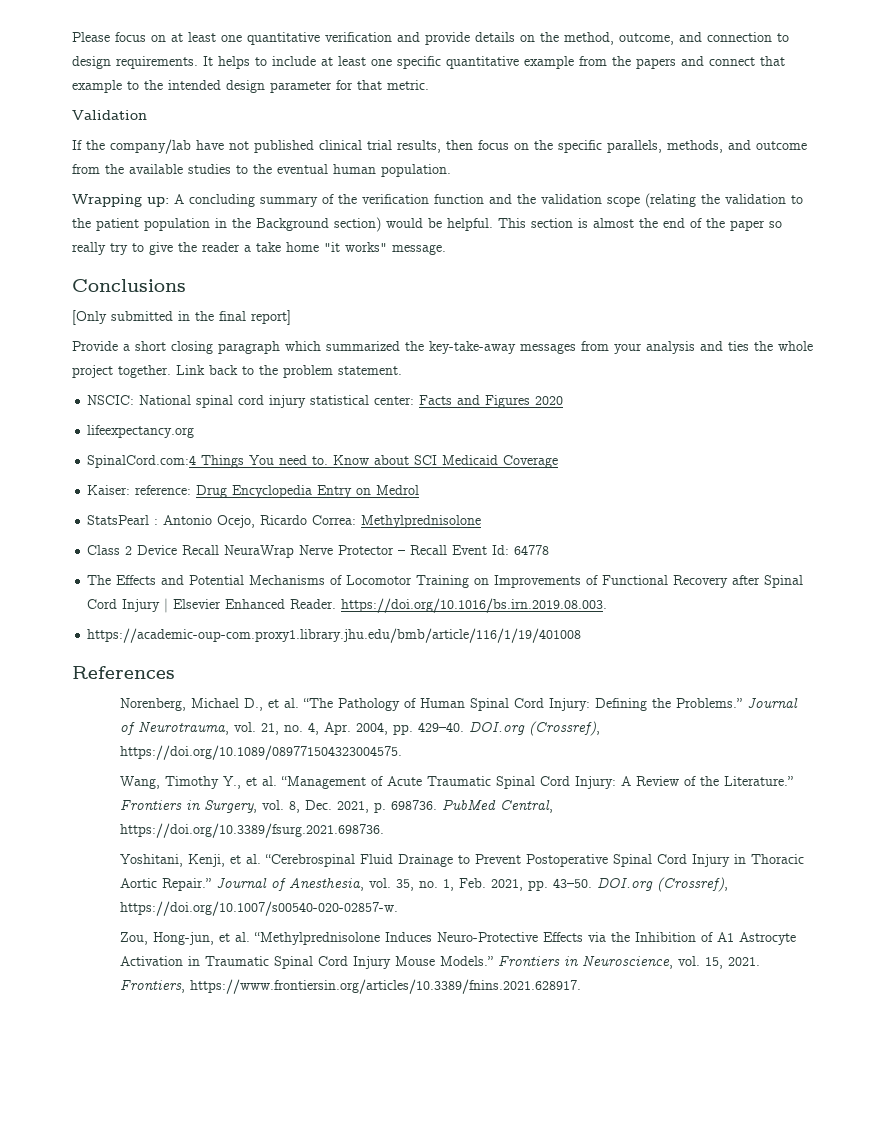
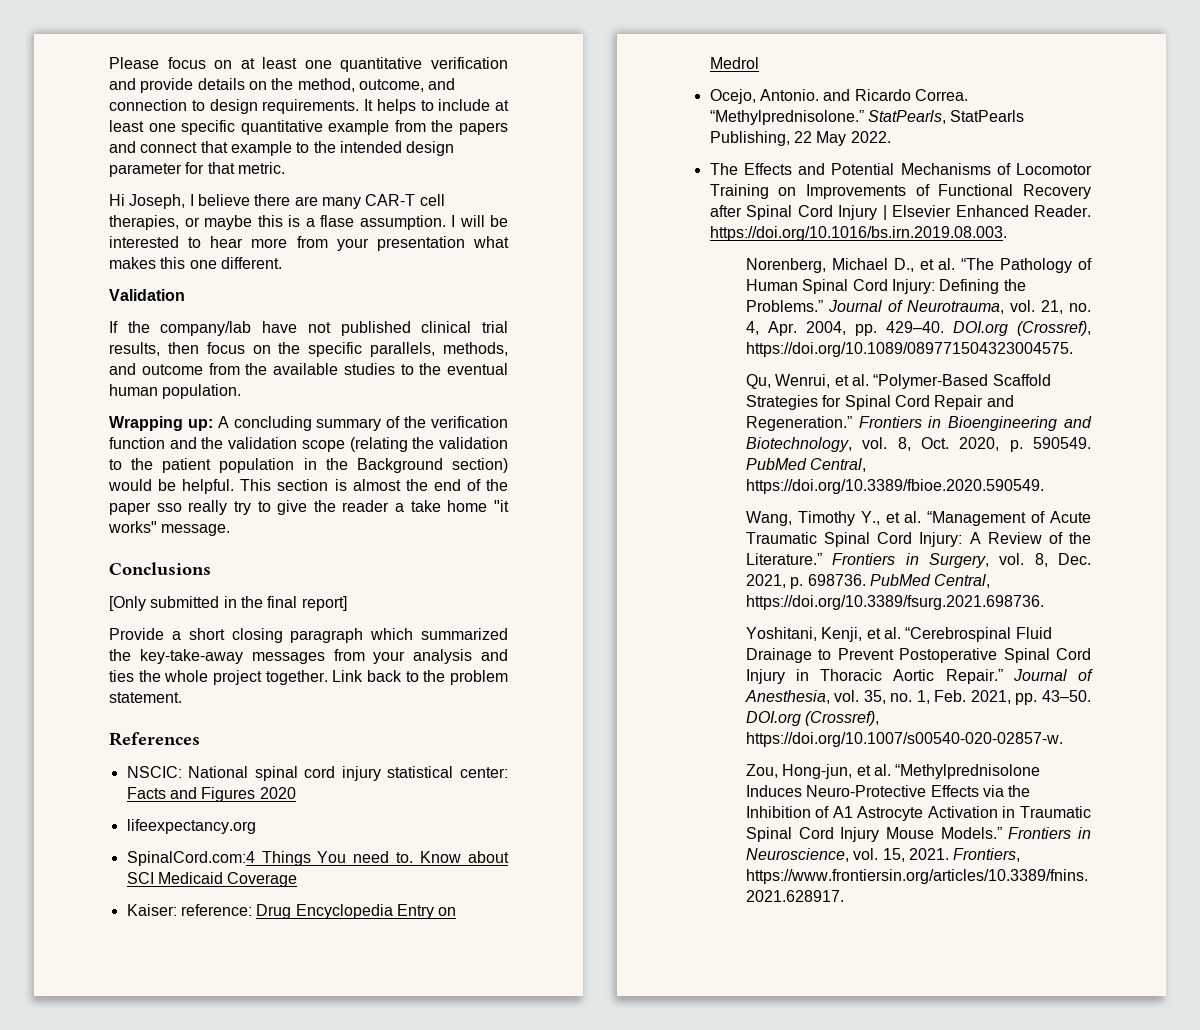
+ Hi Joseph, I believe there are many CAR-T cell therapies, or maybe this is a flase assumption. I will be interested to hear more from your presentation what makes this one different.
- This section is almost the end of the paper so really try to give the reader a take home "it works" message.
+ This section is almost the end of the paper sso really try to give the reader a take home "it works" message.
+ References
- StatsPearl : Antonio Ocejo, Ricardo Correa: Methylprednisolone
- Class 2 Device Recall NeuraWrap Nerve Protector – Recall Event Id: 64778
+ Ocejo, Antonio. and Ricardo Correa. “Methylprednisolone.” StatPearls, StatPearls Publishing, 22 May 2022.
- https://academic-oup-com.proxy1.library.jhu.edu/bmb/article/116/1/19/401008
- References
+ Qu, Wenrui, et al. “Polymer-Based Scaffold Strategies for Spinal Cord Repair and Regeneration.” Frontiers in Bioengineering and Biotechnology, vol. 8, Oct. 2020, p. 590549. PubMed Central, https://doi.org/10.3389/fbioe.2020.590549.

